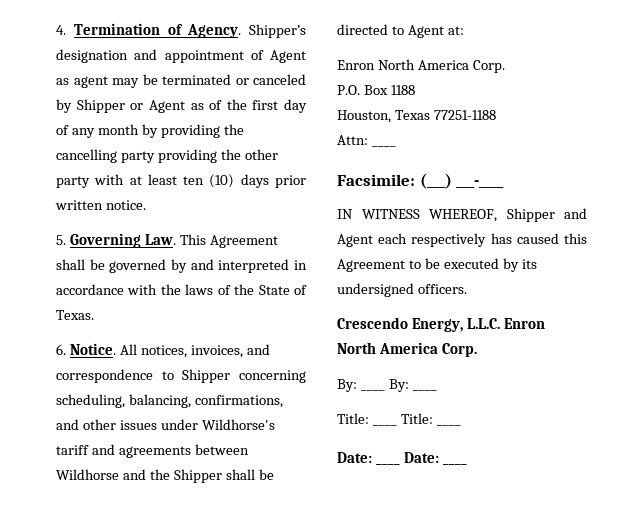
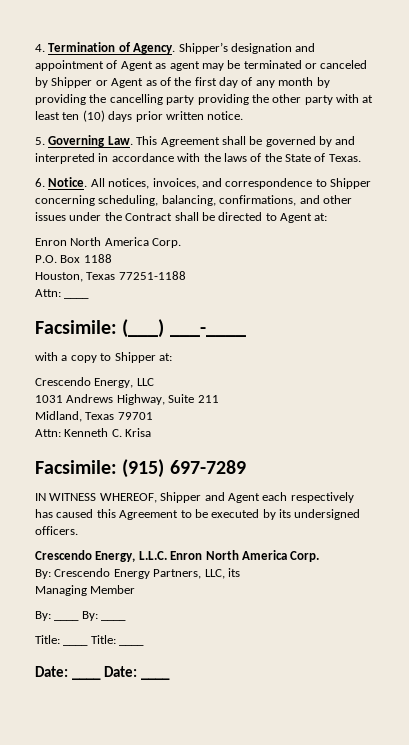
- All notices, invoices, and correspondence to Shipper concerning scheduling, balancing, confirmations, and other issues under Wildhorse's tariff and agreements between Wildhorse and the Shipper shall be directed to Agent at:
+ All notices, invoices, and correspondence to Shipper concerning scheduling, balancing, confirmations, and other issues under the Contract shall be directed to Agent at:
+ with a copy to Shipper at:
+ Crescendo Energy, LLC
+ 1031 Andrews Highway, Suite 211
+ Midland, Texas 79701
+ Attn: Kenneth C. Krisa
+ Facsimile: (915) 697-7289
+ By: Crescendo Energy Partners, LLC, its
+ Managing Member

